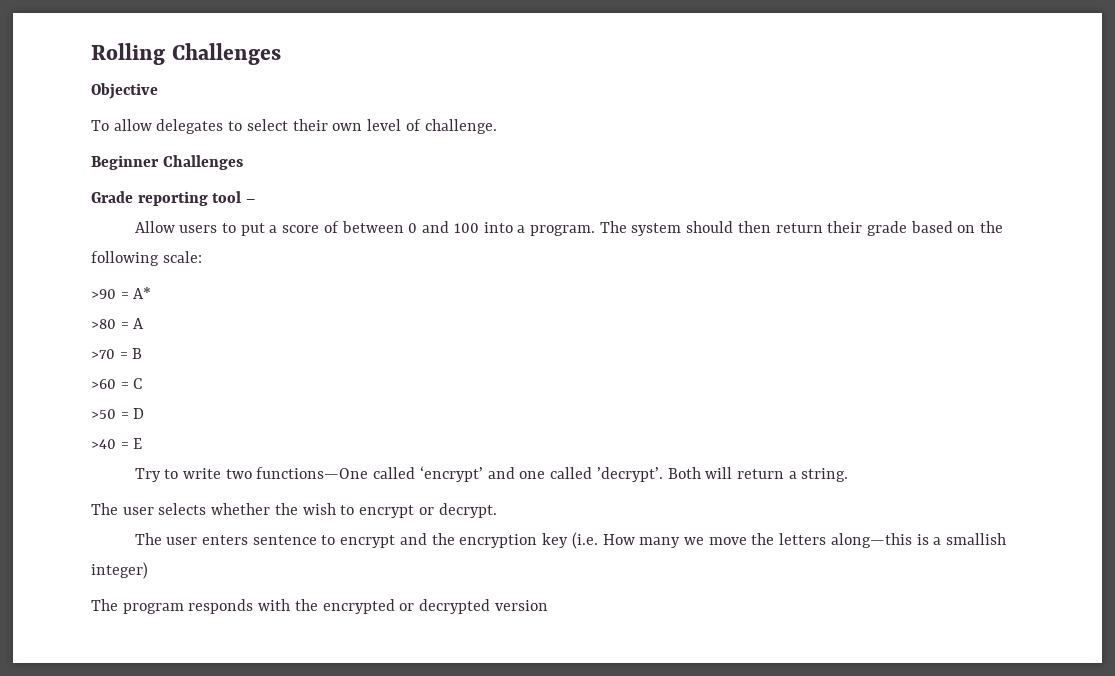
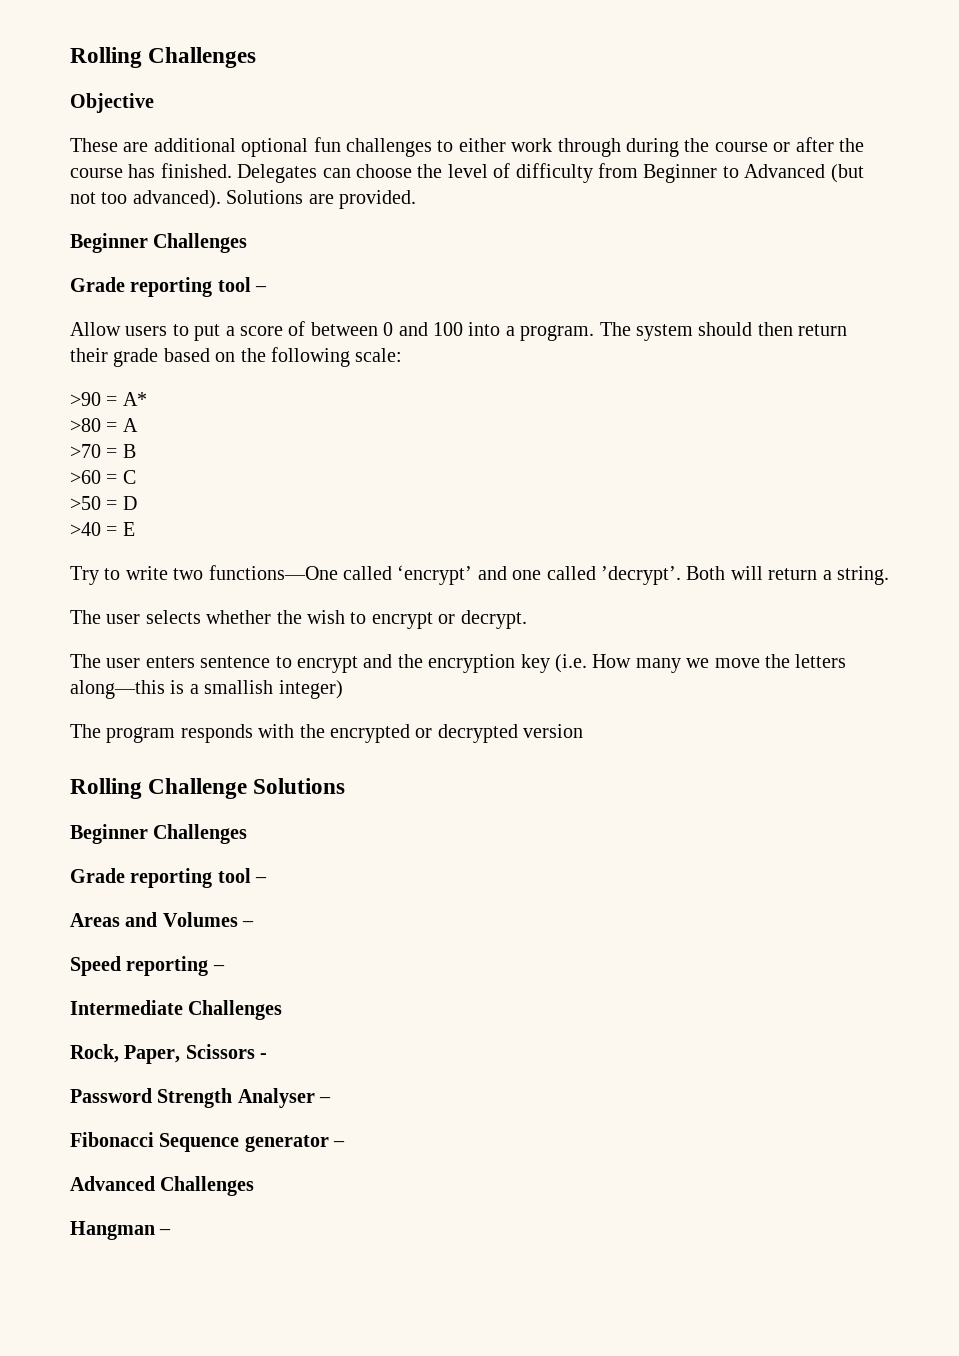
- To allow delegates to select their own level of challenge.
+ These are additional optional fun challenges to either work through during the course or after the course has finished. Delegates can choose the level of difficulty from Beginner to Advanced (but not too advanced). Solutions are provided.
+ Rolling Challenge Solutions
+ Beginner Challenges
+ Grade reporting tool –
+ Areas and Volumes –
+ Speed reporting –
+ Intermediate Challenges
+ Rock, Paper, Scissors -
+ Password Strength Analyser –
+ Fibonacci Sequence generator –
+ Advanced Challenges
+ Hangman –

